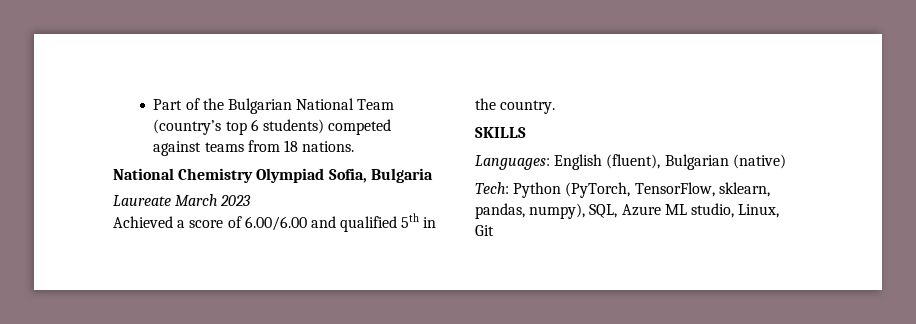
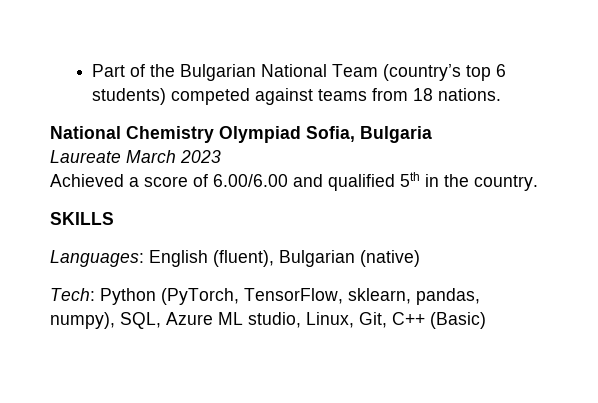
- Tech: Python (PyTorch, TensorFlow, sklearn, pandas, numpy), SQL, Azure ML studio, Linux, Git
+ Tech: Python (PyTorch, TensorFlow, sklearn, pandas, numpy), SQL, Azure ML studio, Linux, Git, C++ (Basic)

